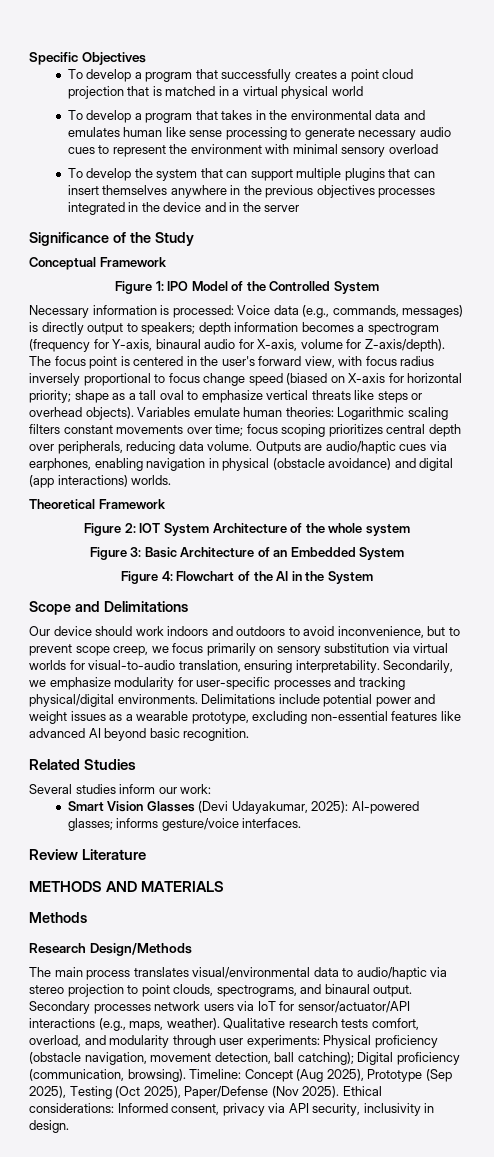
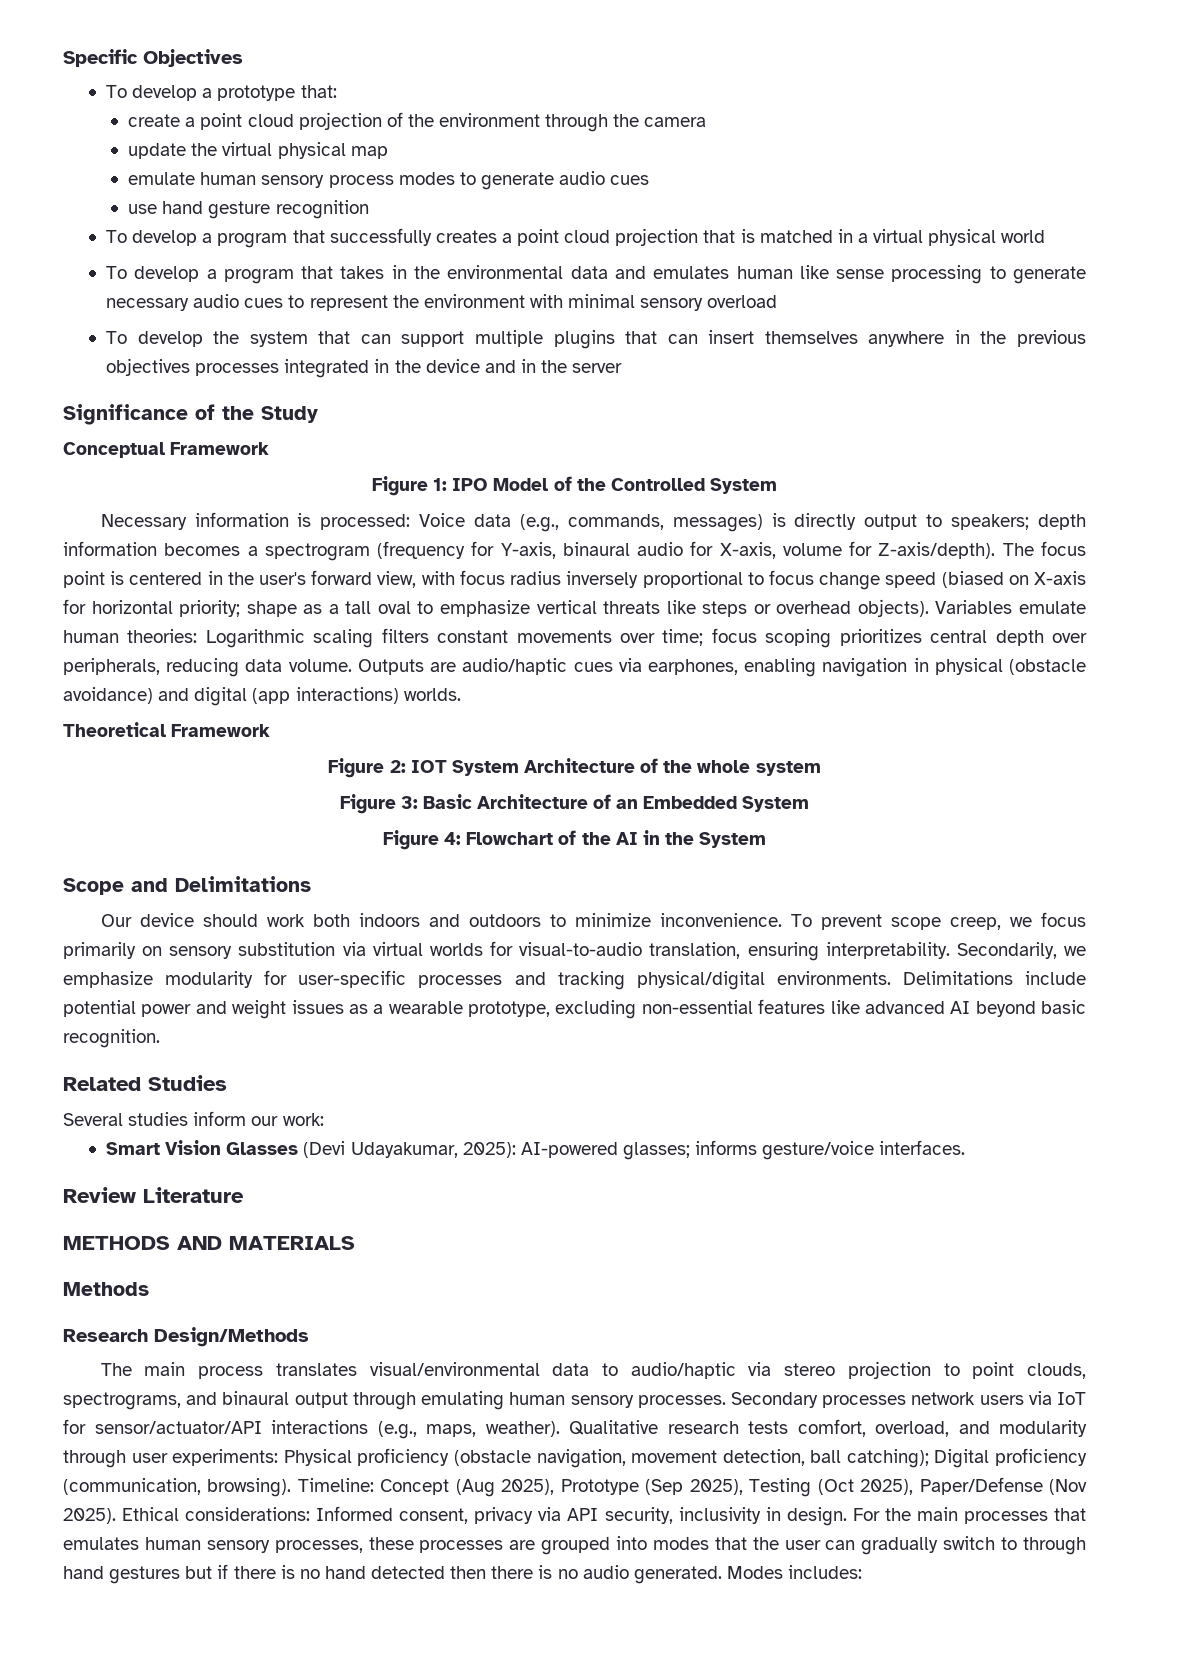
+ To develop a prototype that:
+ create a point cloud projection of the environment through the camera
+ update the virtual physical map
+ emulate human sensory process modes to generate audio cues
+ use hand gesture recognition
- Our device should work indoors and outdoors to avoid inconvenience, but to prevent scope creep, we focus primarily on sensory substitution via virtual worlds for visual-to-audio translation, ensuring interpretability.
+ Our device should work both indoors and outdoors to minimize inconvenience. To prevent scope creep, we focus primarily on sensory substitution via virtual worlds for visual-to-audio translation, ensuring interpretability.
- The main process translates visual/environmental data to audio/haptic via stereo projection to point clouds, spectrograms, and binaural output.
+ The main process translates visual/environmental data to audio/haptic via stereo projection to point clouds, spectrograms, and binaural output through emulating human sensory processes.
+ For the main processes that emulates human sensory processes, these processes are grouped into modes that the user can gradually switch to through hand gestures but if there is no hand detected then there is no audio generated. Modes includes:

